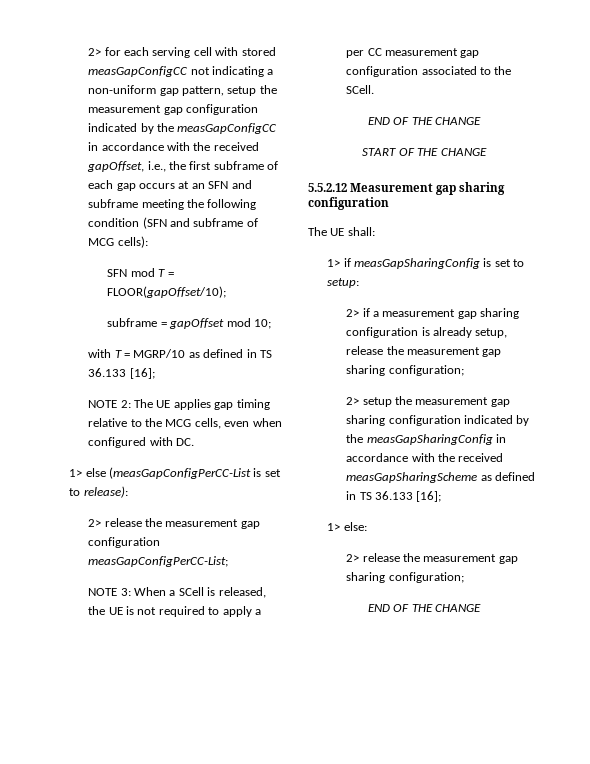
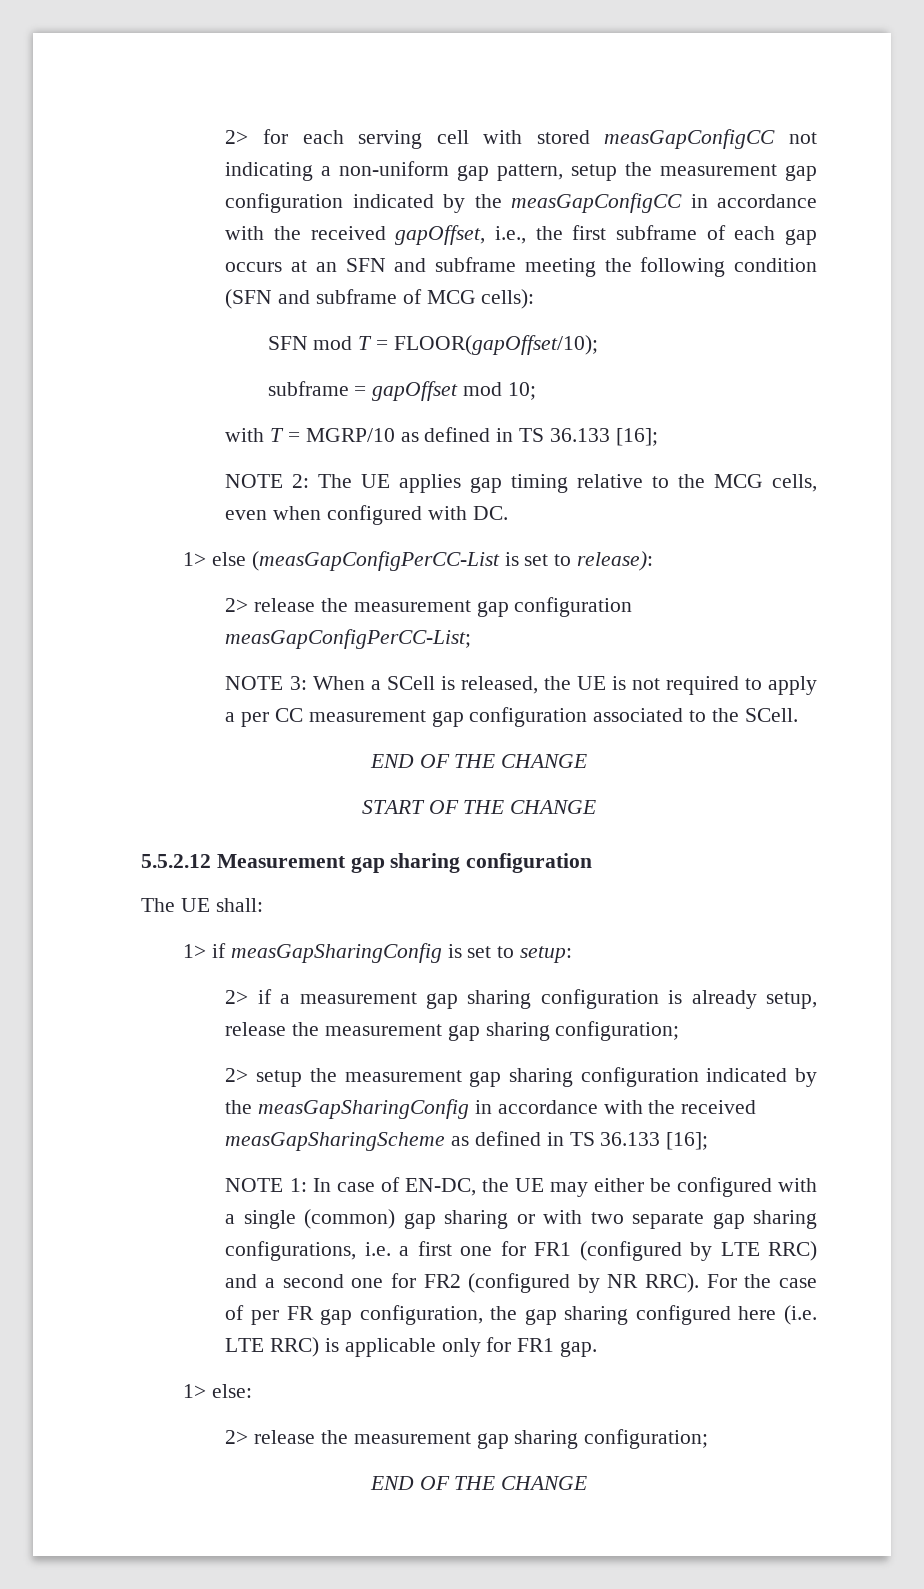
+ NOTE 1: In case of EN-DC, the UE may either be configured with a single (common) gap sharing or with two separate gap sharing configurations, i.e. a first one for FR1 (configured by LTE RRC) and a second one for FR2 (configured by NR RRC). For the case of per FR gap configuration, the gap sharing configured here (i.e. LTE RRC) is applicable only for FR1 gap.

